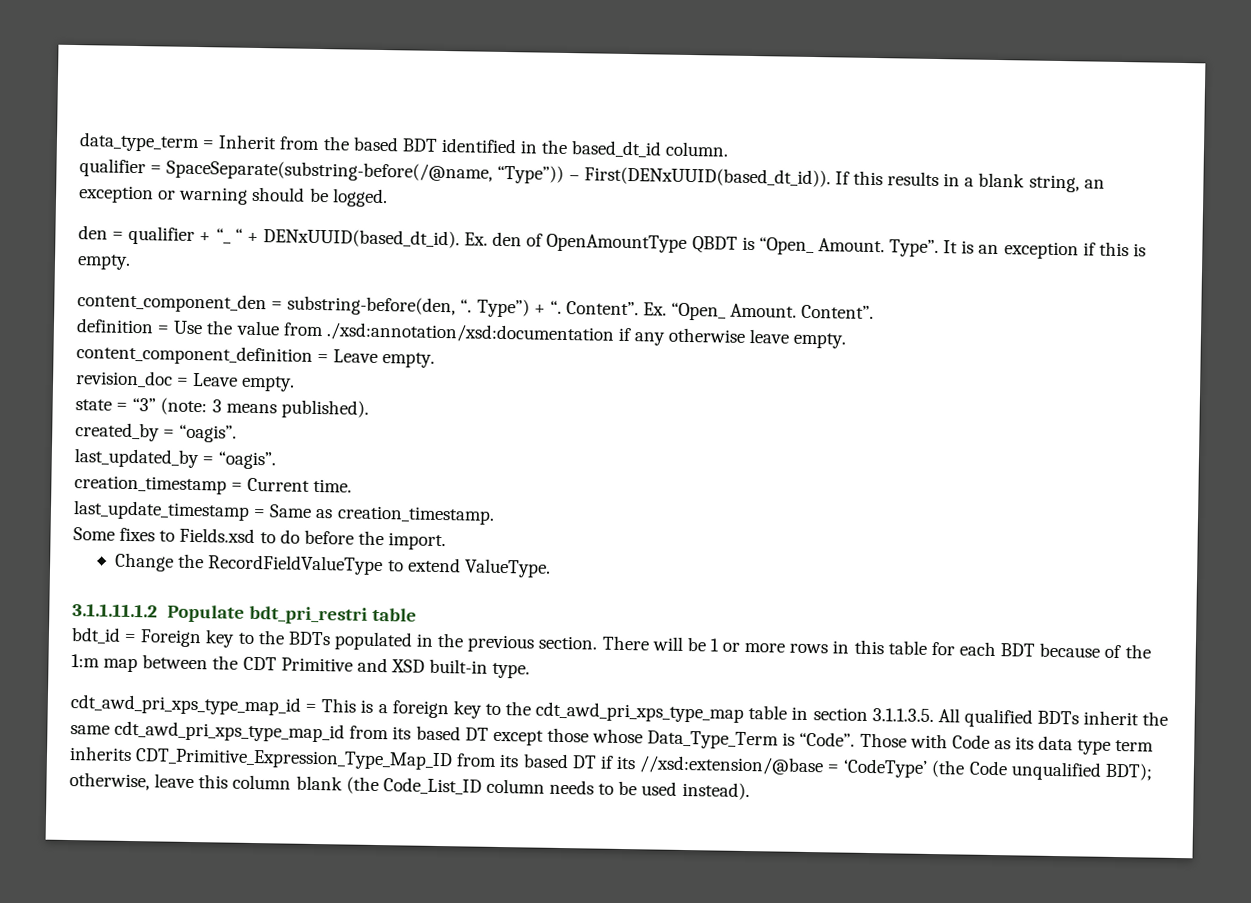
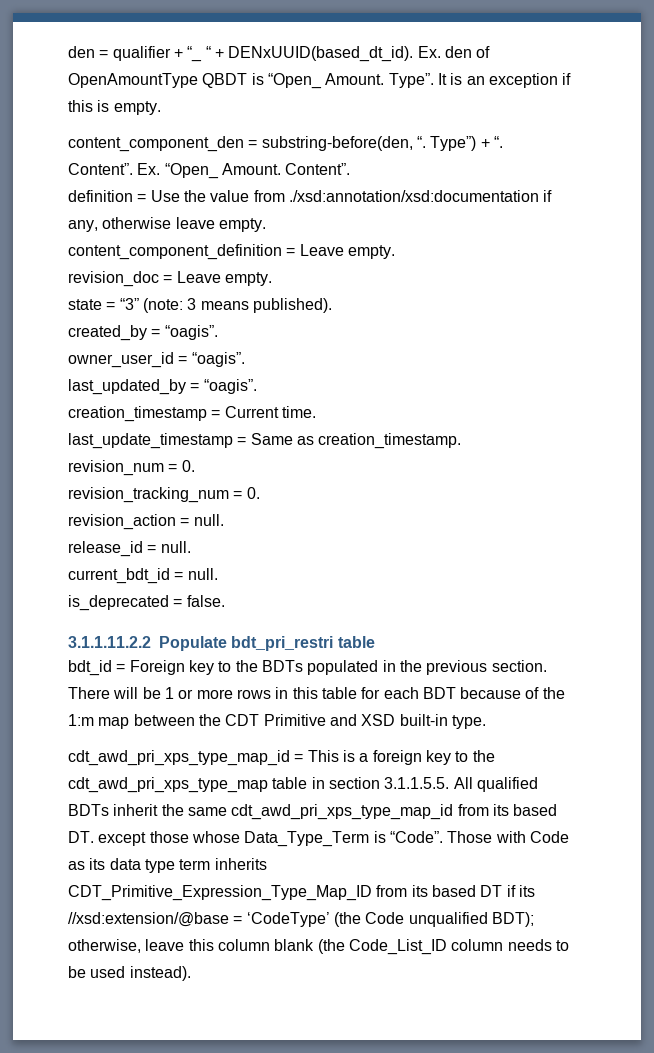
- data_type_term = Inherit from the based BDT identified in the based_dt_id column.
- qualifier = SpaceSeparate(substring-before(/@name, “Type”)) – First(DENxUUID(based_dt_id)). If this results in a blank string, an exception or warning should be logged.
- definition = Use the value from ./xsd:annotation/xsd:documentation if any otherwise leave empty.
+ definition = Use the value from ./xsd:annotation/xsd:documentation if any, otherwise leave empty.
+ owner_user_id = “oagis”.
- Some fixes to Fields.xsd to do before the import.
- Change the RecordFieldValueType to extend ValueType.
- 3.1.1.11.1.2 Populate bdt_pri_restri table
+ revision_num = 0.
+ revision_tracking_num = 0.
+ revision_action = null.
+ release_id = null.
+ current_bdt_id = null.
+ is_deprecated = false.
+ 3.1.1.11.2.2 Populate bdt_pri_restri table
- cdt_awd_pri_xps_type_map_id = This is a foreign key to the cdt_awd_pri_xps_type_map table in section 3.1.1.3.5. All qualified BDTs inherit the same cdt_awd_pri_xps_type_map_id from its based DT except those whose Data_Type_Term is “Code”.
+ cdt_awd_pri_xps_type_map_id = This is a foreign key to the cdt_awd_pri_xps_type_map table in section 3.1.1.5.5. All qualified BDTs inherit the same cdt_awd_pri_xps_type_map_id from its based DT. except those whose Data_Type_Term is “Code”.

